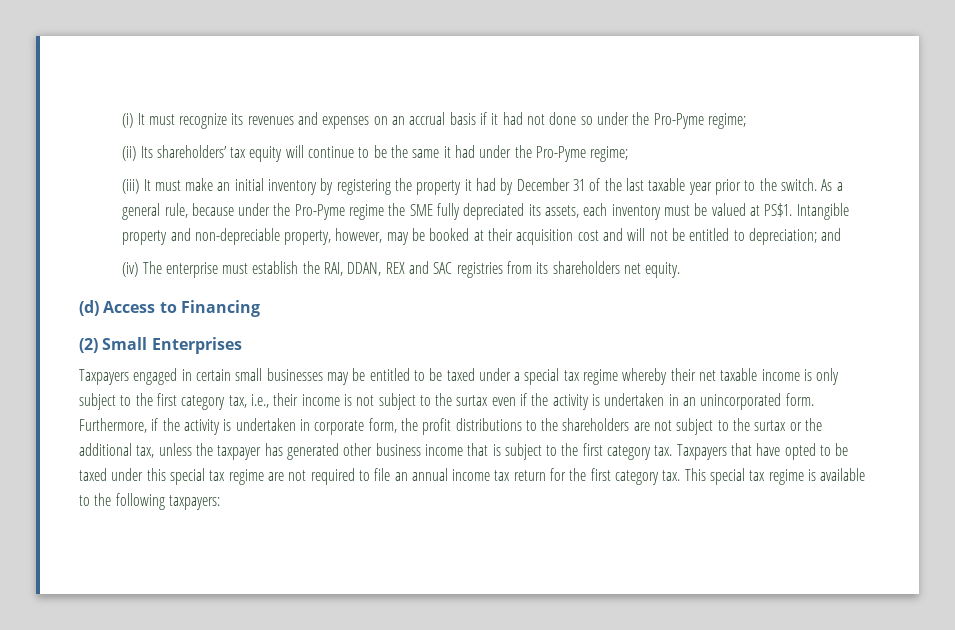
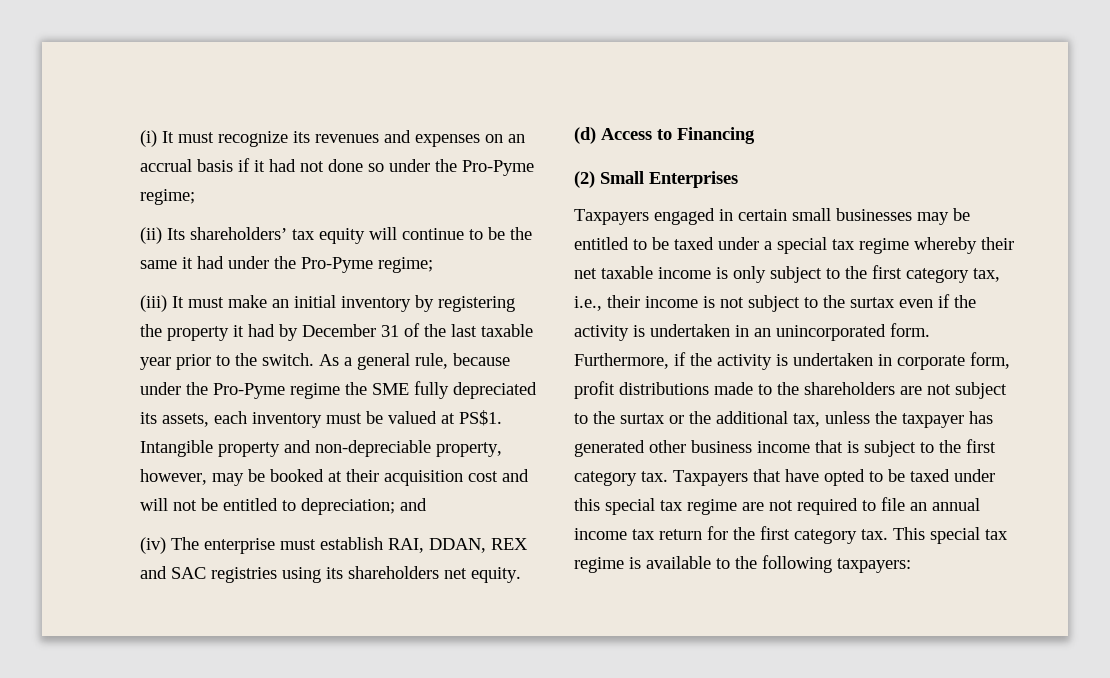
- (iv) The enterprise must establish the RAI, DDAN, REX and SAC registries from its shareholders net equity.
+ (iv) The enterprise must establish RAI, DDAN, REX and SAC registries using its shareholders net equity.
- Furthermore, if the activity is undertaken in corporate form, the profit distributions to the shareholders are not subject to the surtax or the additional tax, unless the taxpayer has generated other business income that is subject to the first category tax.
+ Furthermore, if the activity is undertaken in corporate form, profit distributions made to the shareholders are not subject to the surtax or the additional tax, unless the taxpayer has generated other business income that is subject to the first category tax.

